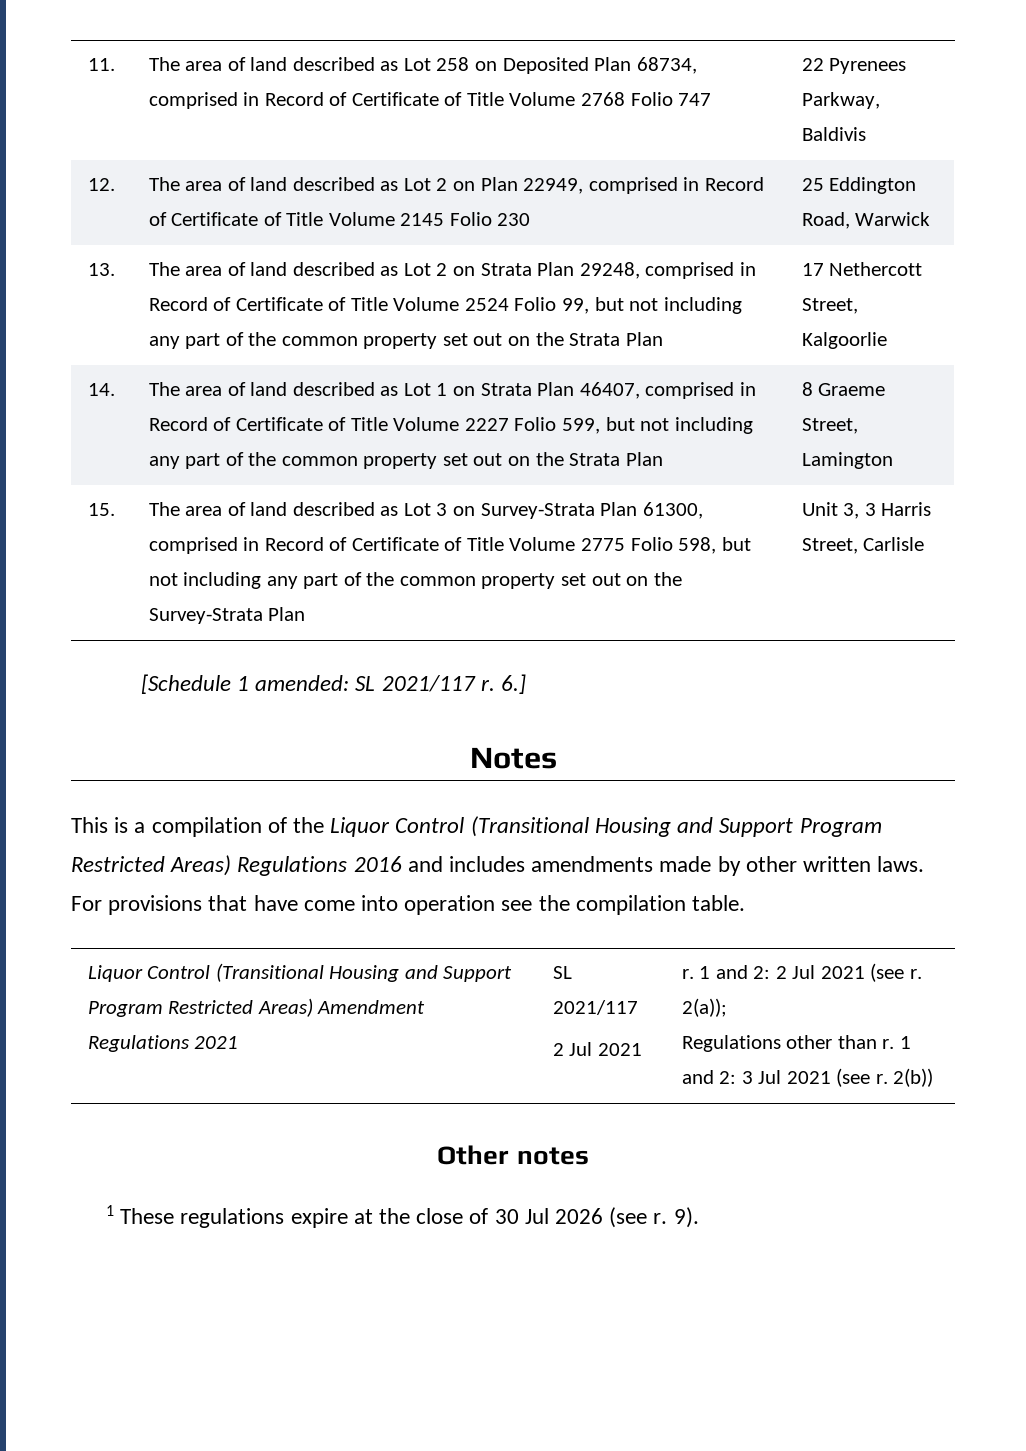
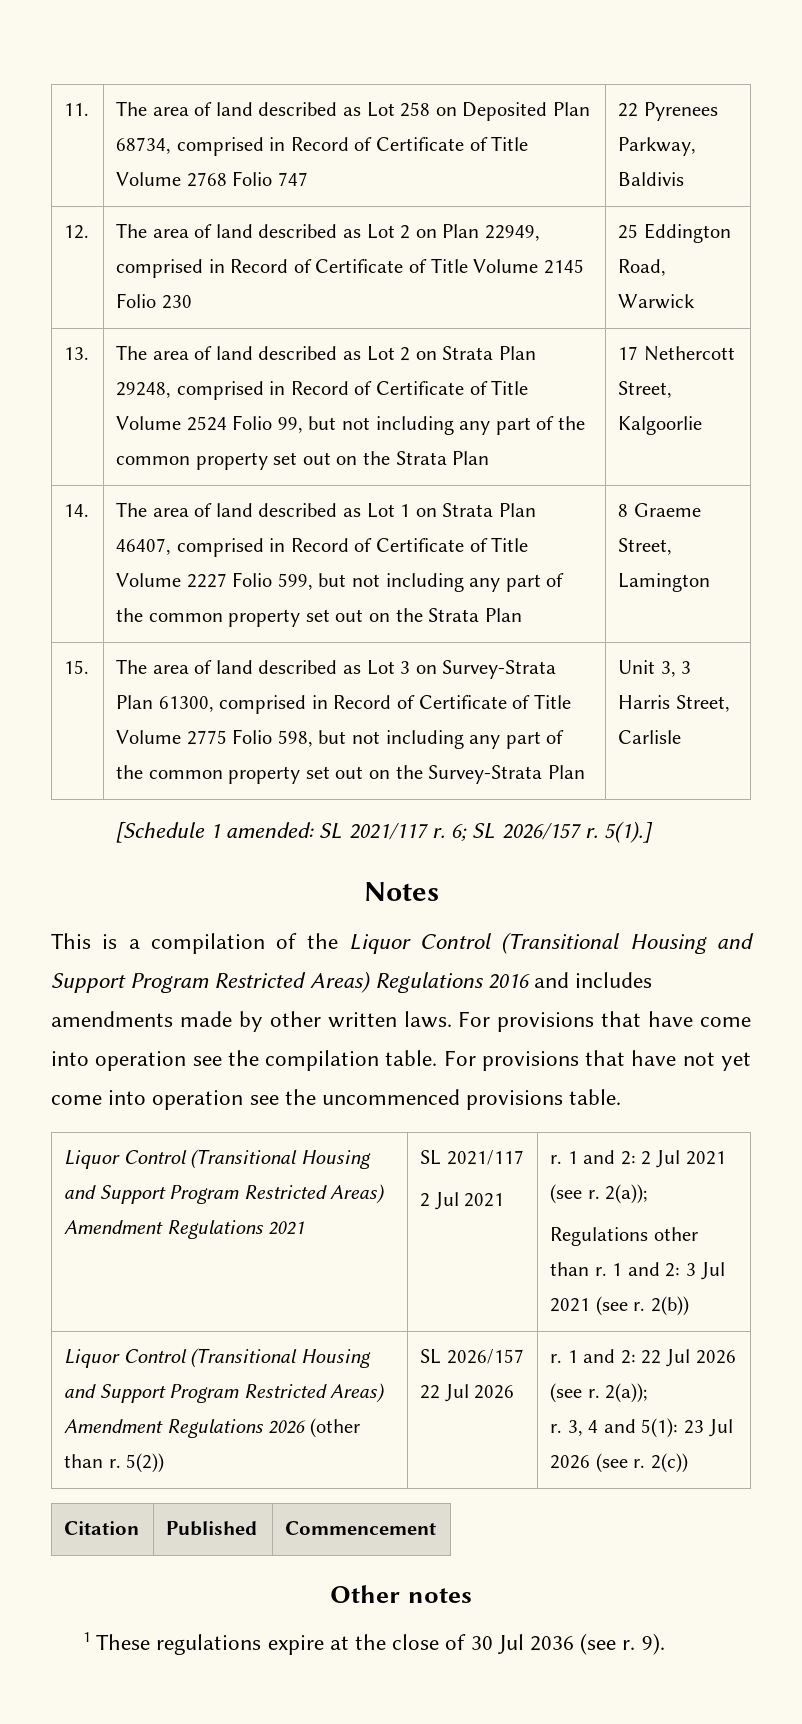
- 6.]
+ 6; SL 2026/157 r. 5(1).]
+ For provisions that have not yet come into operation see the uncommenced provisions table.
+ Liquor Control (Transitional Housing and Support Program Restricted Areas) Amendment Regulations 2026 (other than r. 5(2)) | SL 2026/157 22 Jul 2026 | r. 1 and 2: 22 Jul 2026 (see r. 2(a));
+ r. 3, 4 and 5(1): 23 Jul 2026 (see r. 2(c))
+ Citation | Published | Commencement
- 1 These regulations expire at the close of 30 Jul 2026 (see r.
+ 1 These regulations expire at the close of 30 Jul 2036 (see r.

